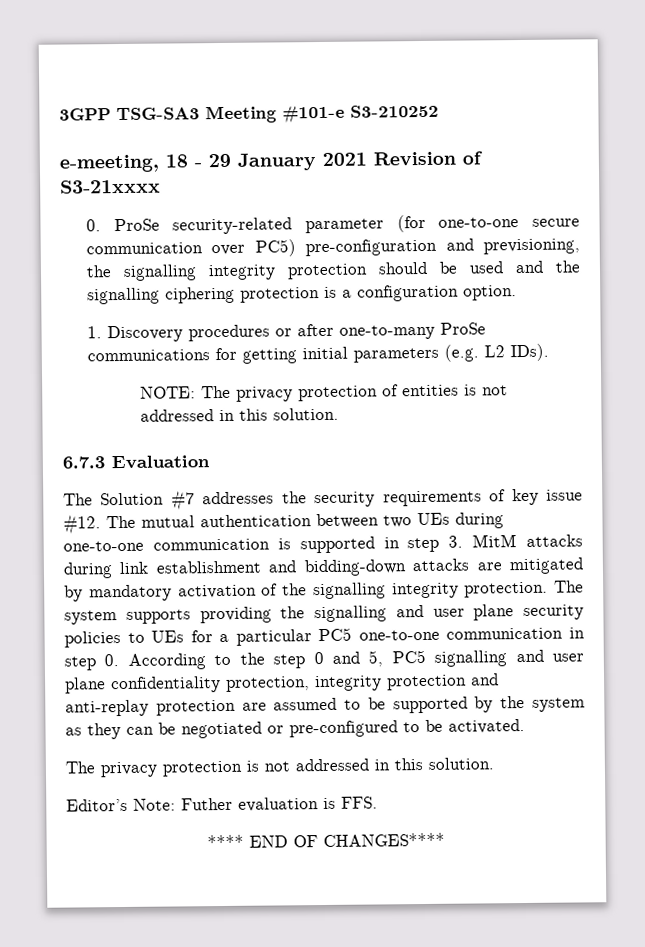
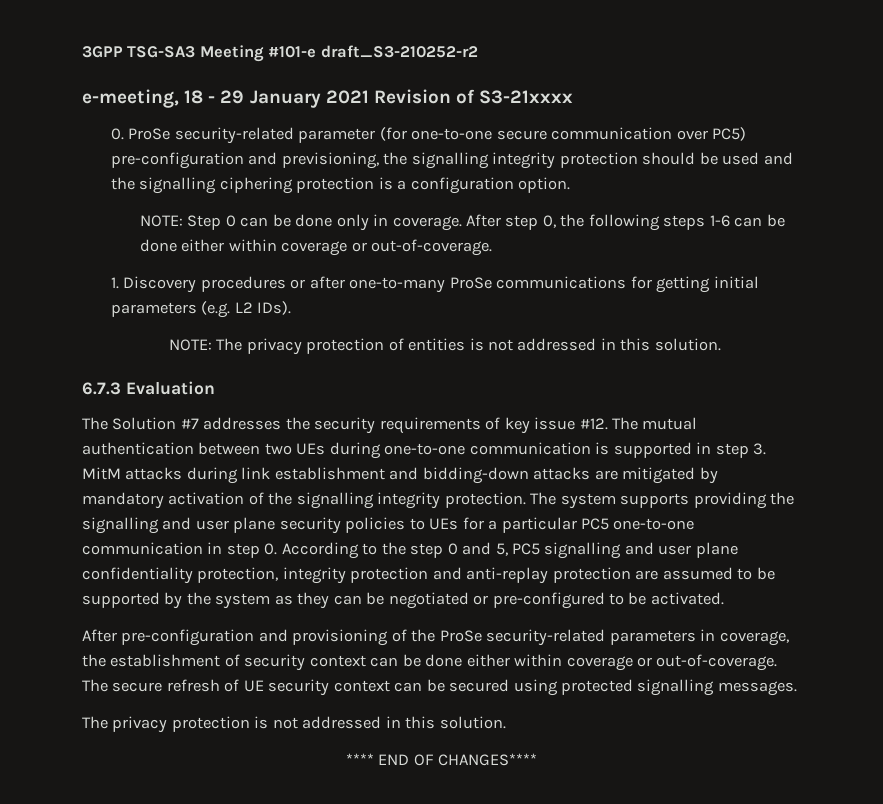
- 3GPP TSG-SA3 Meeting #101-e S3-210252
+ 3GPP TSG-SA3 Meeting #101-e draft_S3-210252-r2
+ NOTE: Step 0 can be done only in coverage. After step 0, the following steps 1-6 can be done either within coverage or out-of-coverage.
+ After pre-configuration and provisioning of the ProSe security-related parameters in coverage, the establishment of security context can be done either within coverage or out-of-coverage. The secure refresh of UE security context can be secured using protected signalling messages.
- Editor’s Note: Futher evaluation is FFS.

